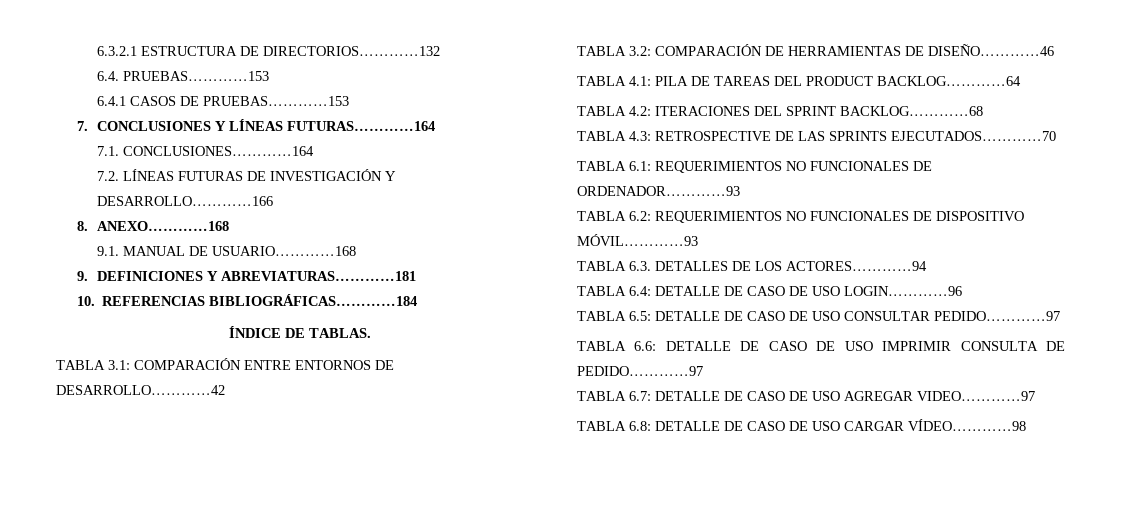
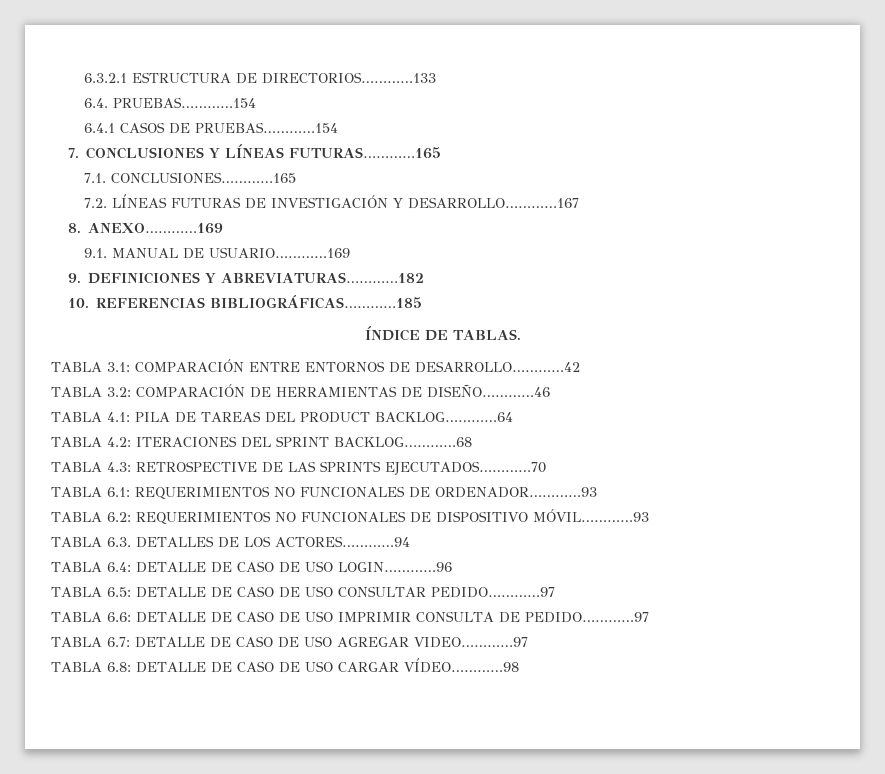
- 6.3.2.1 ESTRUCTURA DE DIRECTORIOS…………132
+ 6.3.2.1 ESTRUCTURA DE DIRECTORIOS…………133
- 6.4. PRUEBAS…………153
+ 6.4. PRUEBAS…………154
- 6.4.1 CASOS DE PRUEBAS…………153
+ 6.4.1 CASOS DE PRUEBAS…………154
- 7. CONCLUSIONES Y LÍNEAS FUTURAS…………164
+ 7. CONCLUSIONES Y LÍNEAS FUTURAS…………165
- 7.1. CONCLUSIONES…………164
+ 7.1. CONCLUSIONES…………165
- 7.2. LÍNEAS FUTURAS DE INVESTIGACIÓN Y DESARROLLO…………166
+ 7.2. LÍNEAS FUTURAS DE INVESTIGACIÓN Y DESARROLLO…………167
- 8. ANEXO…………168
+ 8. ANEXO…………169
- 9.1. MANUAL DE USUARIO…………168
+ 9.1. MANUAL DE USUARIO…………169
- 9. DEFINICIONES Y ABREVIATURAS…………181
+ 9. DEFINICIONES Y ABREVIATURAS…………182
- 10. REFERENCIAS BIBLIOGRÁFICAS…………184
+ 10. REFERENCIAS BIBLIOGRÁFICAS…………185

